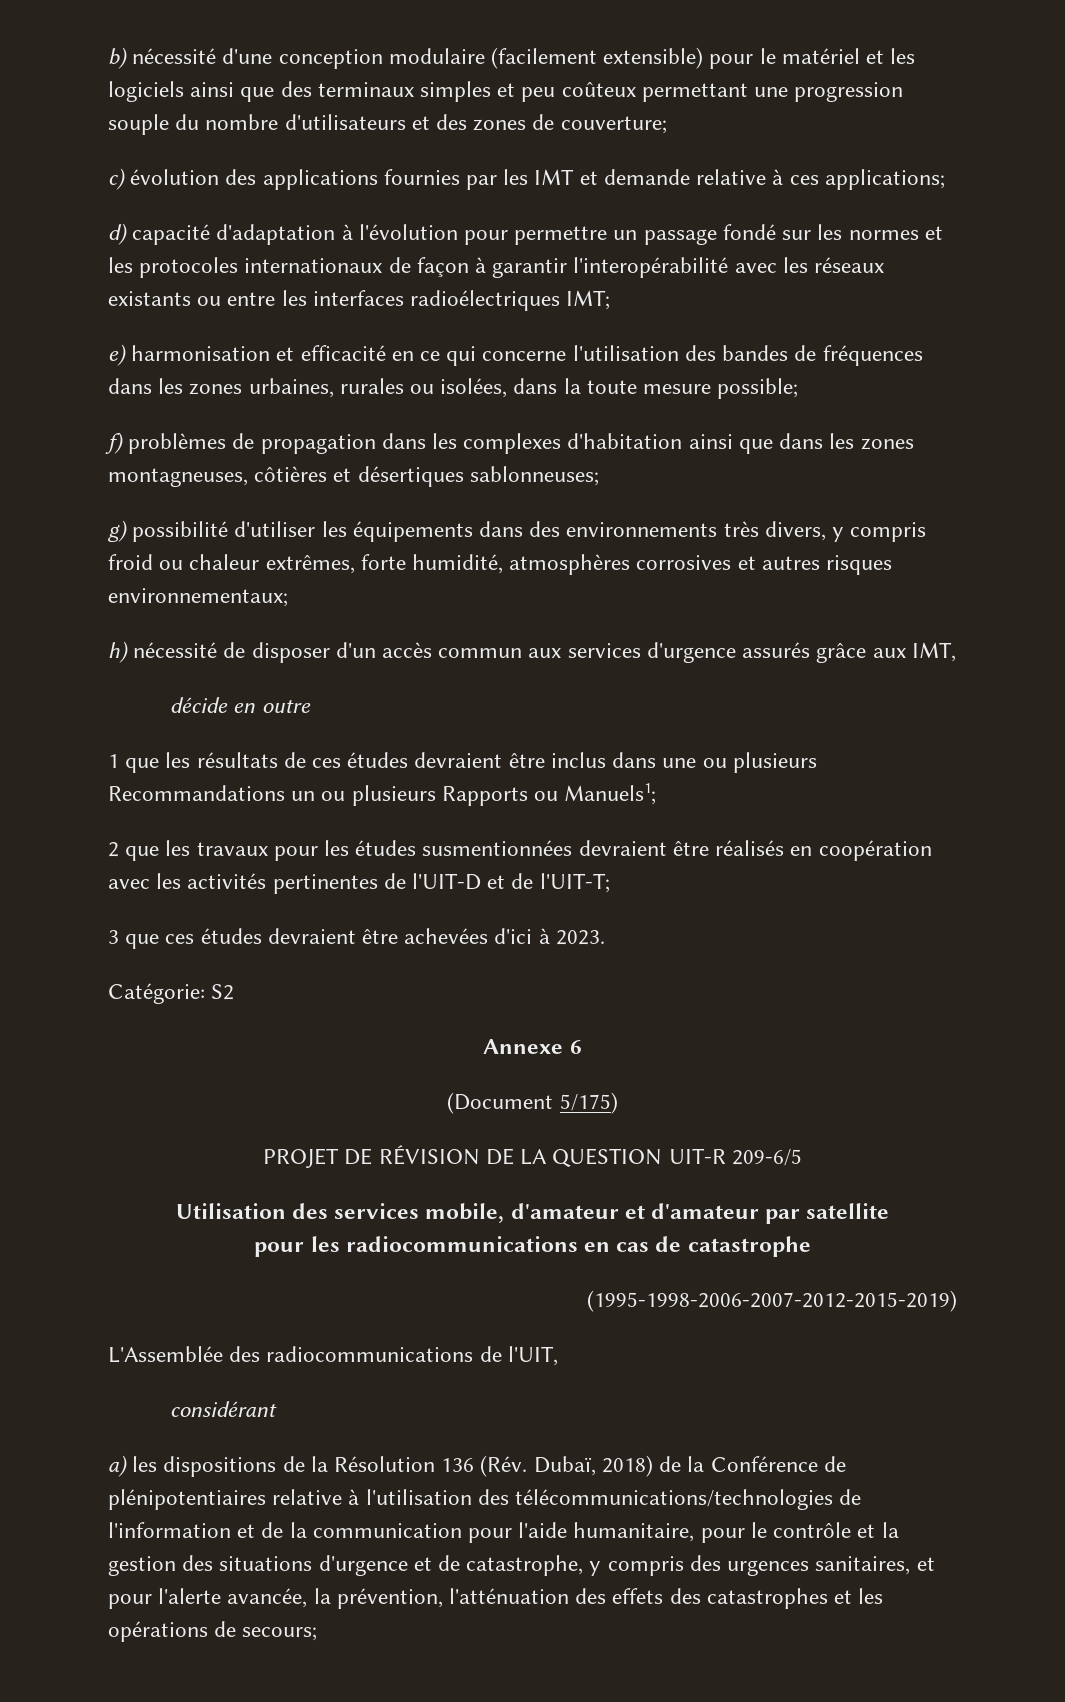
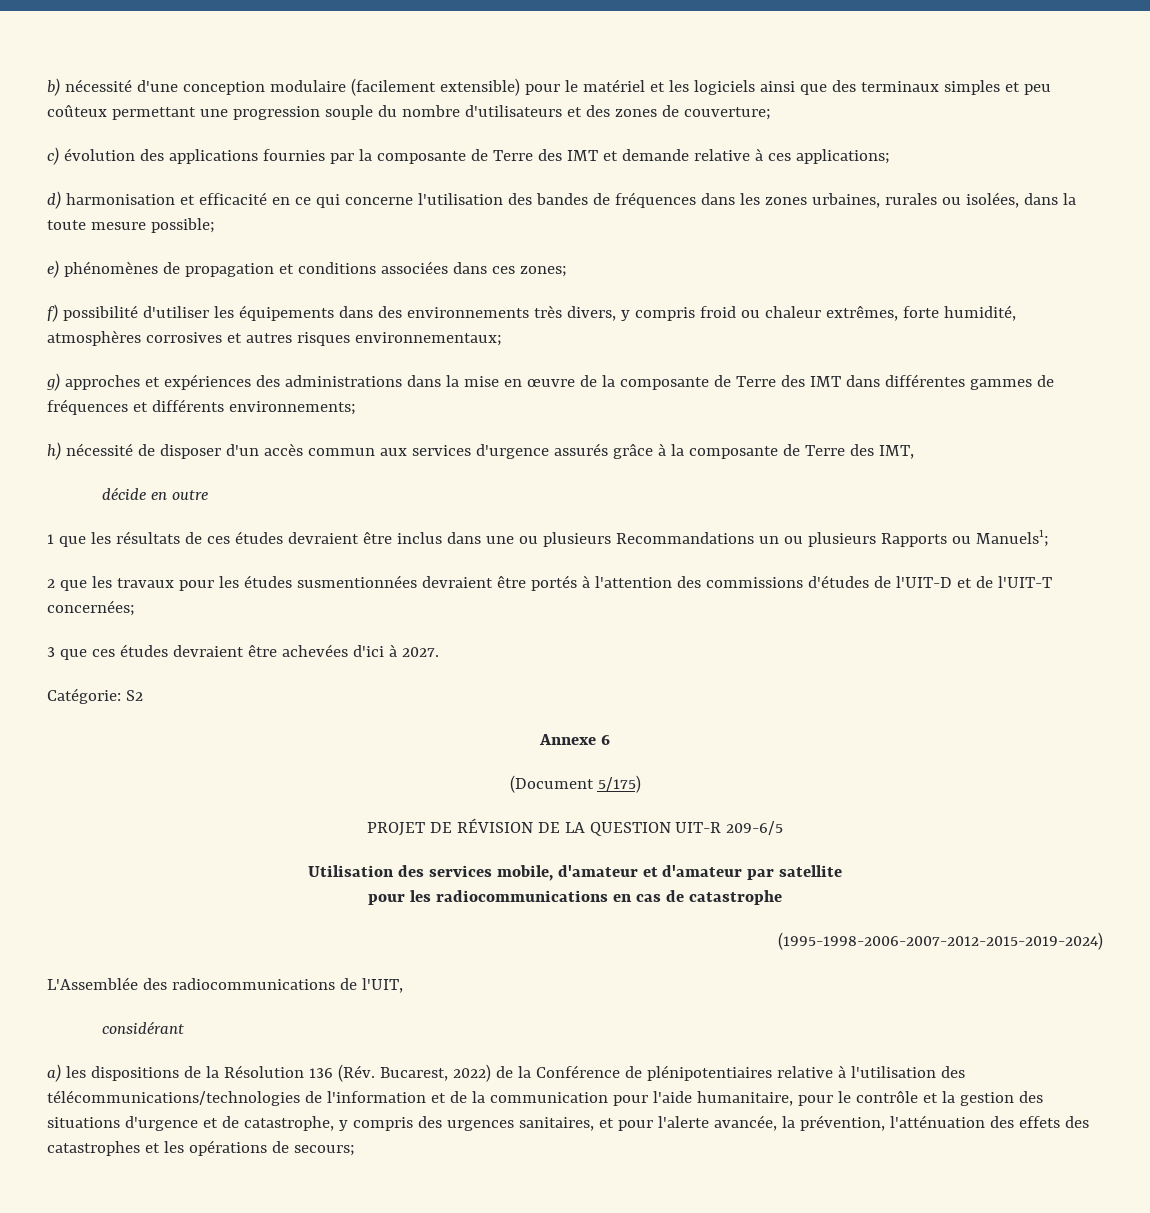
- c) évolution des applications fournies par les IMT et demande relative à ces applications;
+ c) évolution des applications fournies par la composante de Terre des IMT et demande relative à ces applications;
- d) capacité d'adaptation à l'évolution pour permettre un passage fondé sur les normes et les protocoles internationaux de façon à garantir l'interopérabilité avec les réseaux existants ou entre les interfaces radioélectriques IMT;
- e) harmonisation et efficacité en ce qui concerne l'utilisation des bandes de fréquences dans les zones urbaines, rurales ou isolées, dans la toute mesure possible;
+ d) harmonisation et efficacité en ce qui concerne l'utilisation des bandes de fréquences dans les zones urbaines, rurales ou isolées, dans la toute mesure possible;
- f) problèmes de propagation dans les complexes d'habitation ainsi que dans les zones montagneuses, côtières et désertiques sablonneuses;
- g) possibilité d'utiliser les équipements dans des environnements très divers, y compris froid ou chaleur extrêmes, forte humidité, atmosphères corrosives et autres risques environnementaux;
+ e) phénomènes de propagation et conditions associées dans ces zones;
+ f) possibilité d'utiliser les équipements dans des environnements très divers, y compris froid ou chaleur extrêmes, forte humidité, atmosphères corrosives et autres risques environnementaux;
+ g) approches et expériences des administrations dans la mise en œuvre de la composante de Terre des IMT dans différentes gammes de fréquences et différents environnements;
- h) nécessité de disposer d'un accès commun aux services d'urgence assurés grâce aux IMT,
+ h) nécessité de disposer d'un accès commun aux services d'urgence assurés grâce à la composante de Terre des IMT,
- 2 que les travaux pour les études susmentionnées devraient être réalisés en coopération avec les activités pertinentes de l'UIT-D et de l'UIT-T;
+ 2 que les travaux pour les études susmentionnées devraient être portés à l'attention des commissions d'études de l'UIT-D et de l'UIT-T concernées;
- 3 que ces études devraient être achevées d'ici à 2023.
+ 3 que ces études devraient être achevées d'ici à 2027.
- (1995-1998-2006-2007-2012-2015-2019)
+ (1995-1998-2006-2007-2012-2015-2019-2024)
- a) les dispositions de la Résolution 136 (Rév. Dubaï, 2018) de la Conférence de plénipotentiaires relative à l'utilisation des télécommunications/technologies de l'information et de la communication pour l'aide humanitaire, pour le contrôle et la gestion des situations d'urgence et de catastrophe, y compris des urgences sanitaires, et pour l'alerte avancée, la prévention, l'atténuation des effets des catastrophes et les opérations de secours;
+ a) les dispositions de la Résolution 136 (Rév. Bucarest, 2022) de la Conférence de plénipotentiaires relative à l'utilisation des télécommunications/technologies de l'information et de la communication pour l'aide humanitaire, pour le contrôle et la gestion des situations d'urgence et de catastrophe, y compris des urgences sanitaires, et pour l'alerte avancée, la prévention, l'atténuation des effets des catastrophes et les opérations de secours;

